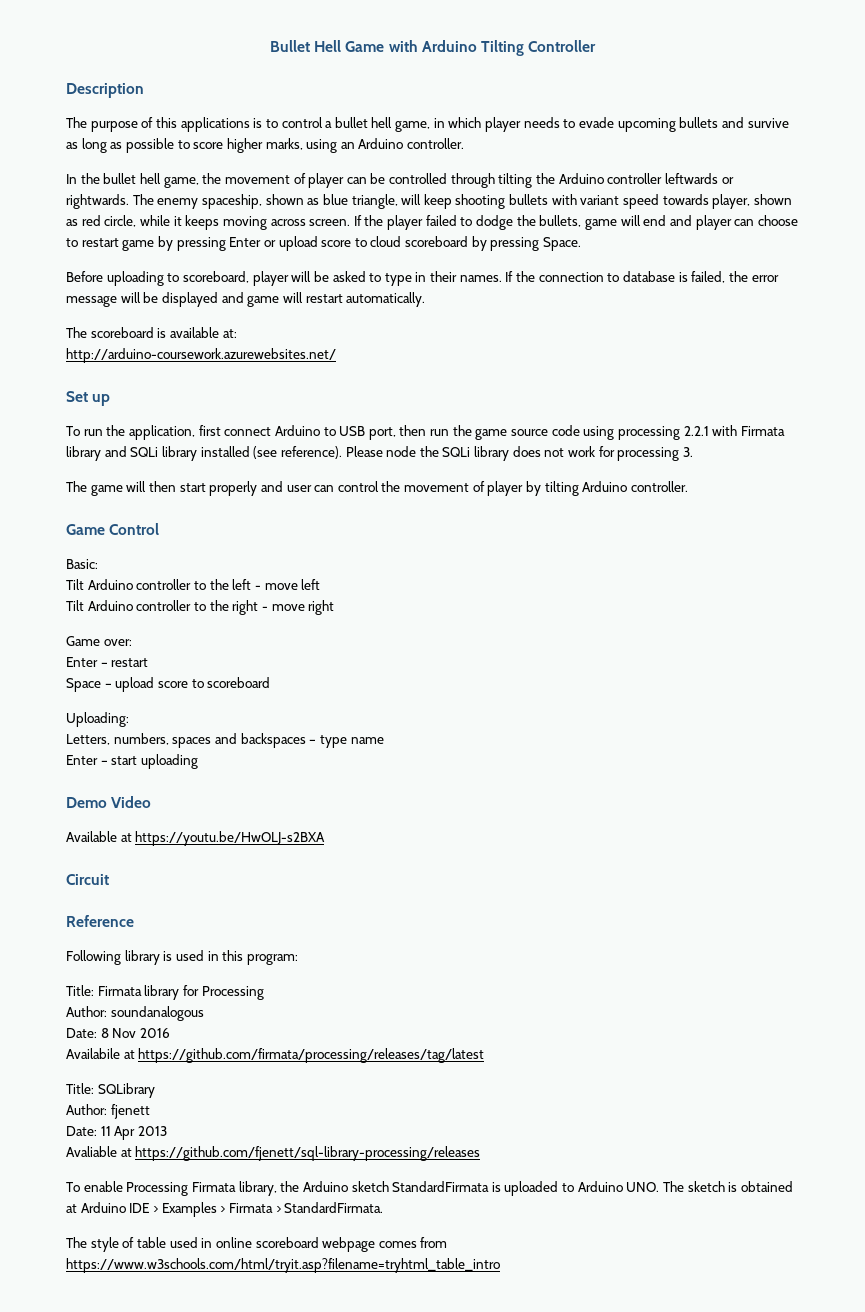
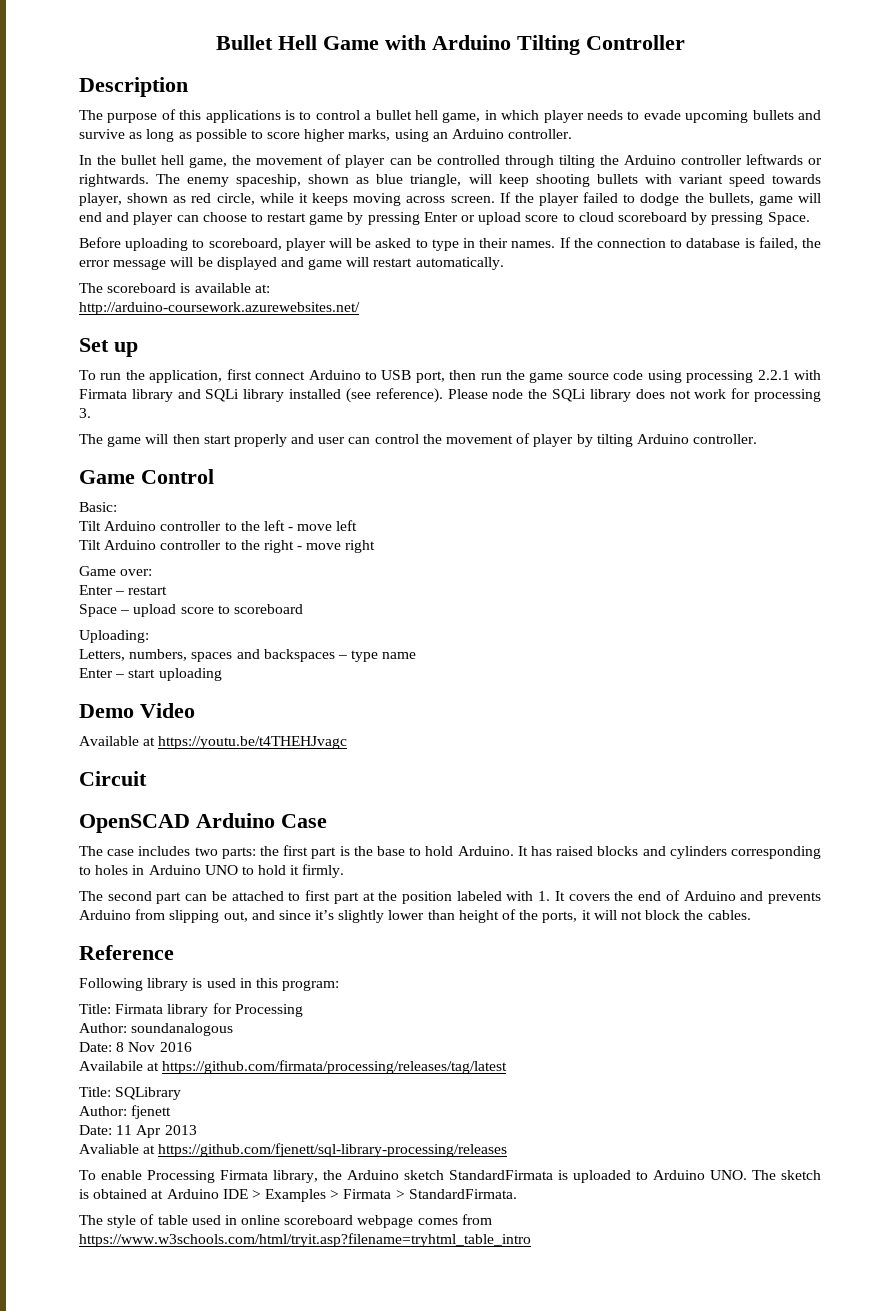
- Available at https://youtu.be/HwOLJ-s2BXA
+ Available at https://youtu.be/t4THEHJvagc
+ OpenSCAD Arduino Case
+ The case includes two parts: the first part is the base to hold Arduino. It has raised blocks and cylinders corresponding to holes in Arduino UNO to hold it firmly.
+ The second part can be attached to first part at the position labeled with 1. It covers the end of Arduino and prevents Arduino from slipping out, and since it’s slightly lower than height of the ports, it will not block the cables.

